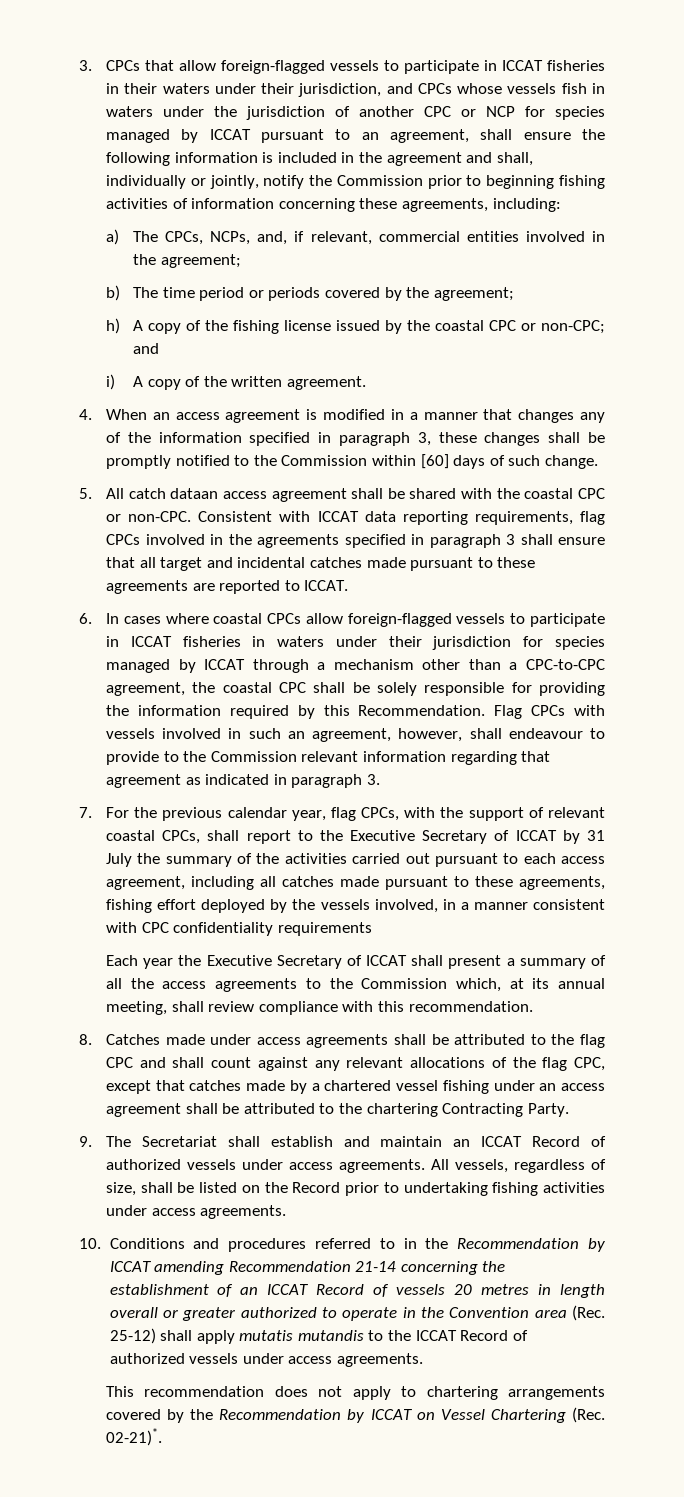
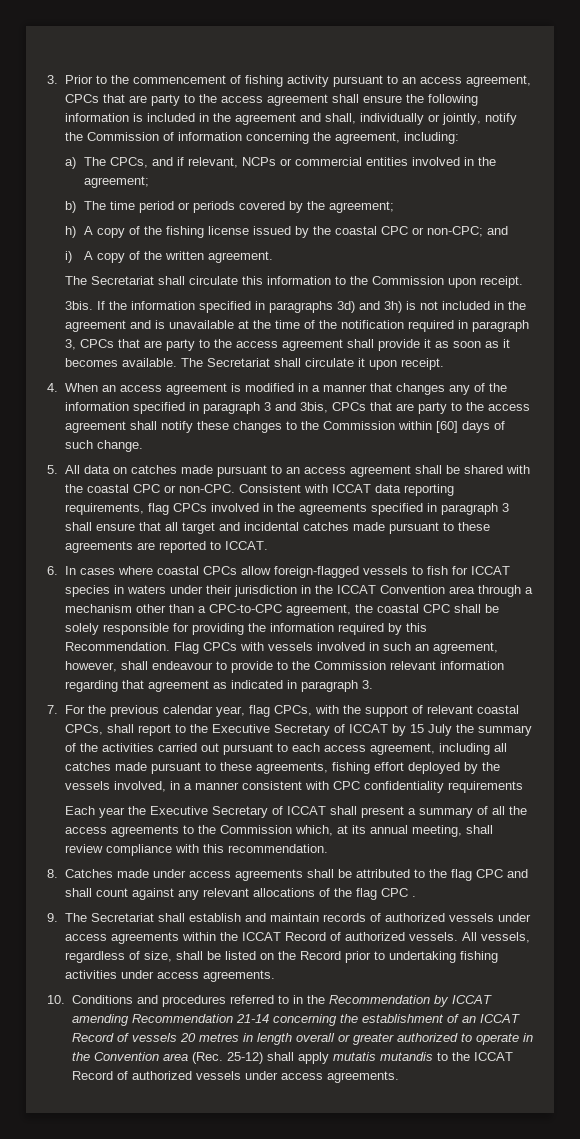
- 3. CPCs that allow foreign-flagged vessels to participate in ICCAT fisheries in their waters under their jurisdiction, and CPCs whose vessels fish in waters under the jurisdiction of another CPC or NCP for species managed by ICCAT pursuant to an agreement, shall ensure the following information is included in the agreement and shall, individually or jointly, notify the Commission prior to beginning fishing activities of information concerning these agreements, including:
+ 3. Prior to the commencement of fishing activity pursuant to an access agreement, CPCs that are party to the access agreement shall ensure the following information is included in the agreement and shall, individually or jointly, notify the Commission of information concerning the agreement, including:
- a) The CPCs, NCPs, and, if relevant, commercial entities involved in the agreement;
+ a) The CPCs, and if relevant, NCPs or commercial entities involved in the agreement;
+ The Secretariat shall circulate this information to the Commission upon receipt.
+ 3bis. If the information specified in paragraphs 3d) and 3h) is not included in the agreement and is unavailable at the time of the notification required in paragraph 3, CPCs that are party to the access agreement shall provide it as soon as it becomes available. The Secretariat shall circulate it upon receipt.
- 4. When an access agreement is modified in a manner that changes any of the information specified in paragraph 3, these changes shall be promptly notified to the Commission within [60] days of such change.
+ 4. When an access agreement is modified in a manner that changes any of the information specified in paragraph 3 and 3bis, CPCs that are party to the access agreement shall notify these changes to the Commission within [60] days of such change.
- 5. All catch dataan access agreement shall be shared with the coastal CPC or non-CPC.
+ 5. All data on catches made pursuant to an access agreement shall be shared with the coastal CPC or non-CPC.
- 6. In cases where coastal CPCs allow foreign-flagged vessels to participate in ICCAT fisheries in waters under their jurisdiction for species managed by ICCAT through a mechanism other than a CPC-to-CPC agreement, the coastal CPC shall be solely responsible for providing the information required by this Recommendation.
+ 6. In cases where coastal CPCs allow foreign-flagged vessels to fish for ICCAT species in waters under their jurisdiction in the ICCAT Convention area through a mechanism other than a CPC-to-CPC agreement, the coastal CPC shall be solely responsible for providing the information required by this Recommendation.
- 7. For the previous calendar year, flag CPCs, with the support of relevant coastal CPCs, shall report to the Executive Secretary of ICCAT by 31 July the summary of the activities carried out pursuant to each access agreement, including all catches made pursuant to these agreements, fishing effort deployed by the vessels involved, in a manner consistent with CPC confidentiality requirements
+ 7. For the previous calendar year, flag CPCs, with the support of relevant coastal CPCs, shall report to the Executive Secretary of ICCAT by 15 July the summary of the activities carried out pursuant to each access agreement, including all catches made pursuant to these agreements, fishing effort deployed by the vessels involved, in a manner consistent with CPC confidentiality requirements
- 8. Catches made under access agreements shall be attributed to the flag CPC and shall count against any relevant allocations of the flag CPC, except that catches made by a chartered vessel fishing under an access agreement shall be attributed to the chartering Contracting Party.
+ 8. Catches made under access agreements shall be attributed to the flag CPC and shall count against any relevant allocations of the flag CPC .
- 9. The Secretariat shall establish and maintain an ICCAT Record of authorized vessels under access agreements.
+ 9. The Secretariat shall establish and maintain records of authorized vessels under access agreements within the ICCAT Record of authorized vessels.
- This recommendation does not apply to chartering arrangements covered by the Recommendation by ICCAT on Vessel Chartering (Rec. 02-21)*.

